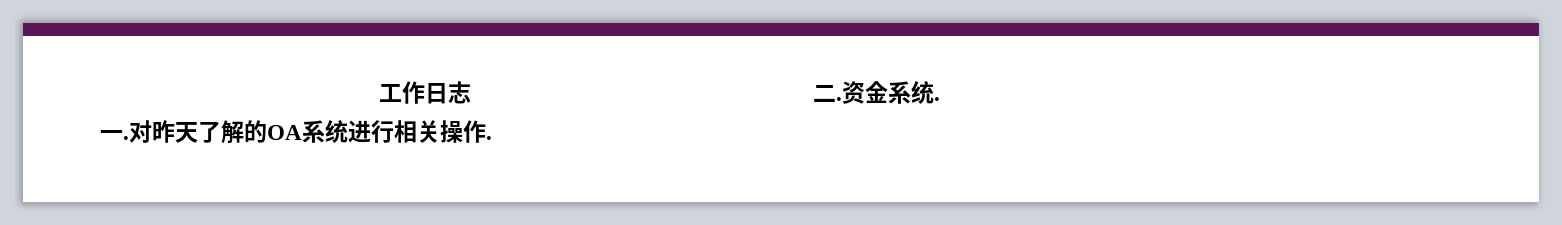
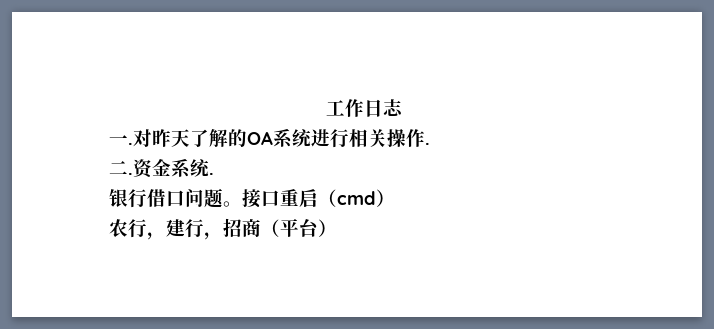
+ 银行借口问题。接口重启（cmd）
+ 农行，建行，招商（平台）

